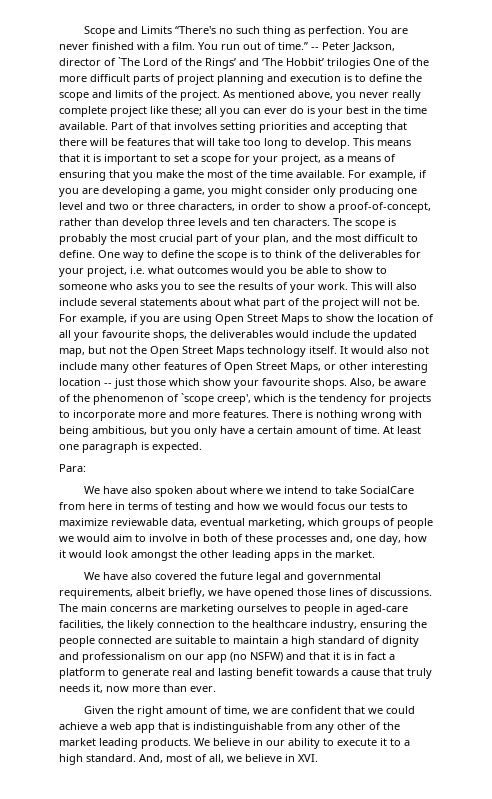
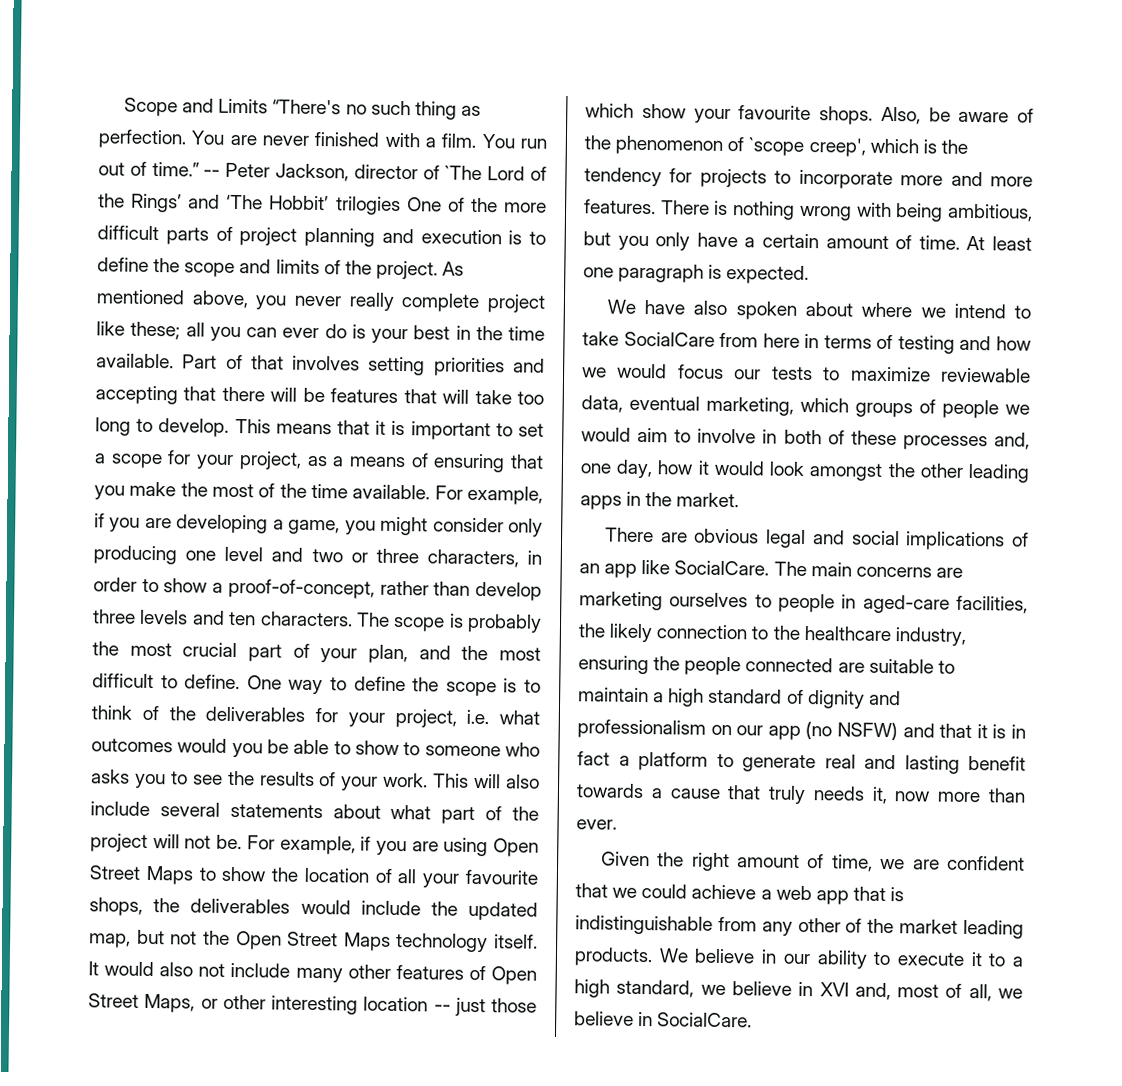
- Para:
- We have also covered the future legal and governmental requirements, albeit briefly, we have opened those lines of discussions.
+ There are obvious legal and social implications of an app like SocialCare.
- We believe in our ability to execute it to a high standard. And, most of all, we believe in XVI.
+ We believe in our ability to execute it to a high standard, we believe in XVI and, most of all, we believe in SocialCare.

